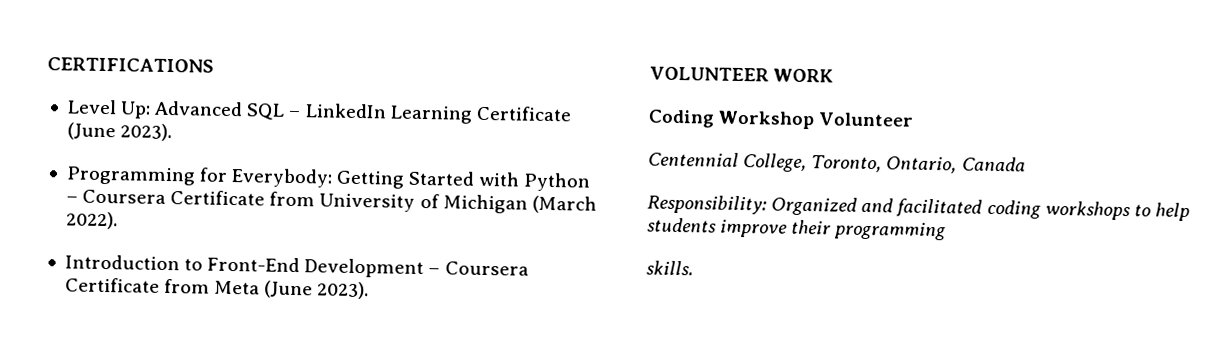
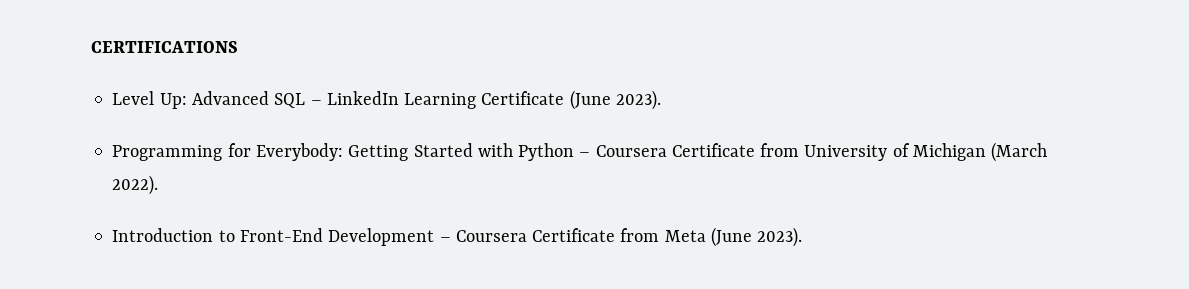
- VOLUNTEER WORK
- Coding Workshop Volunteer
- Centennial College, Toronto, Ontario, Canada
- Responsibility: Organized and facilitated coding workshops to help students improve their programming
- skills.

